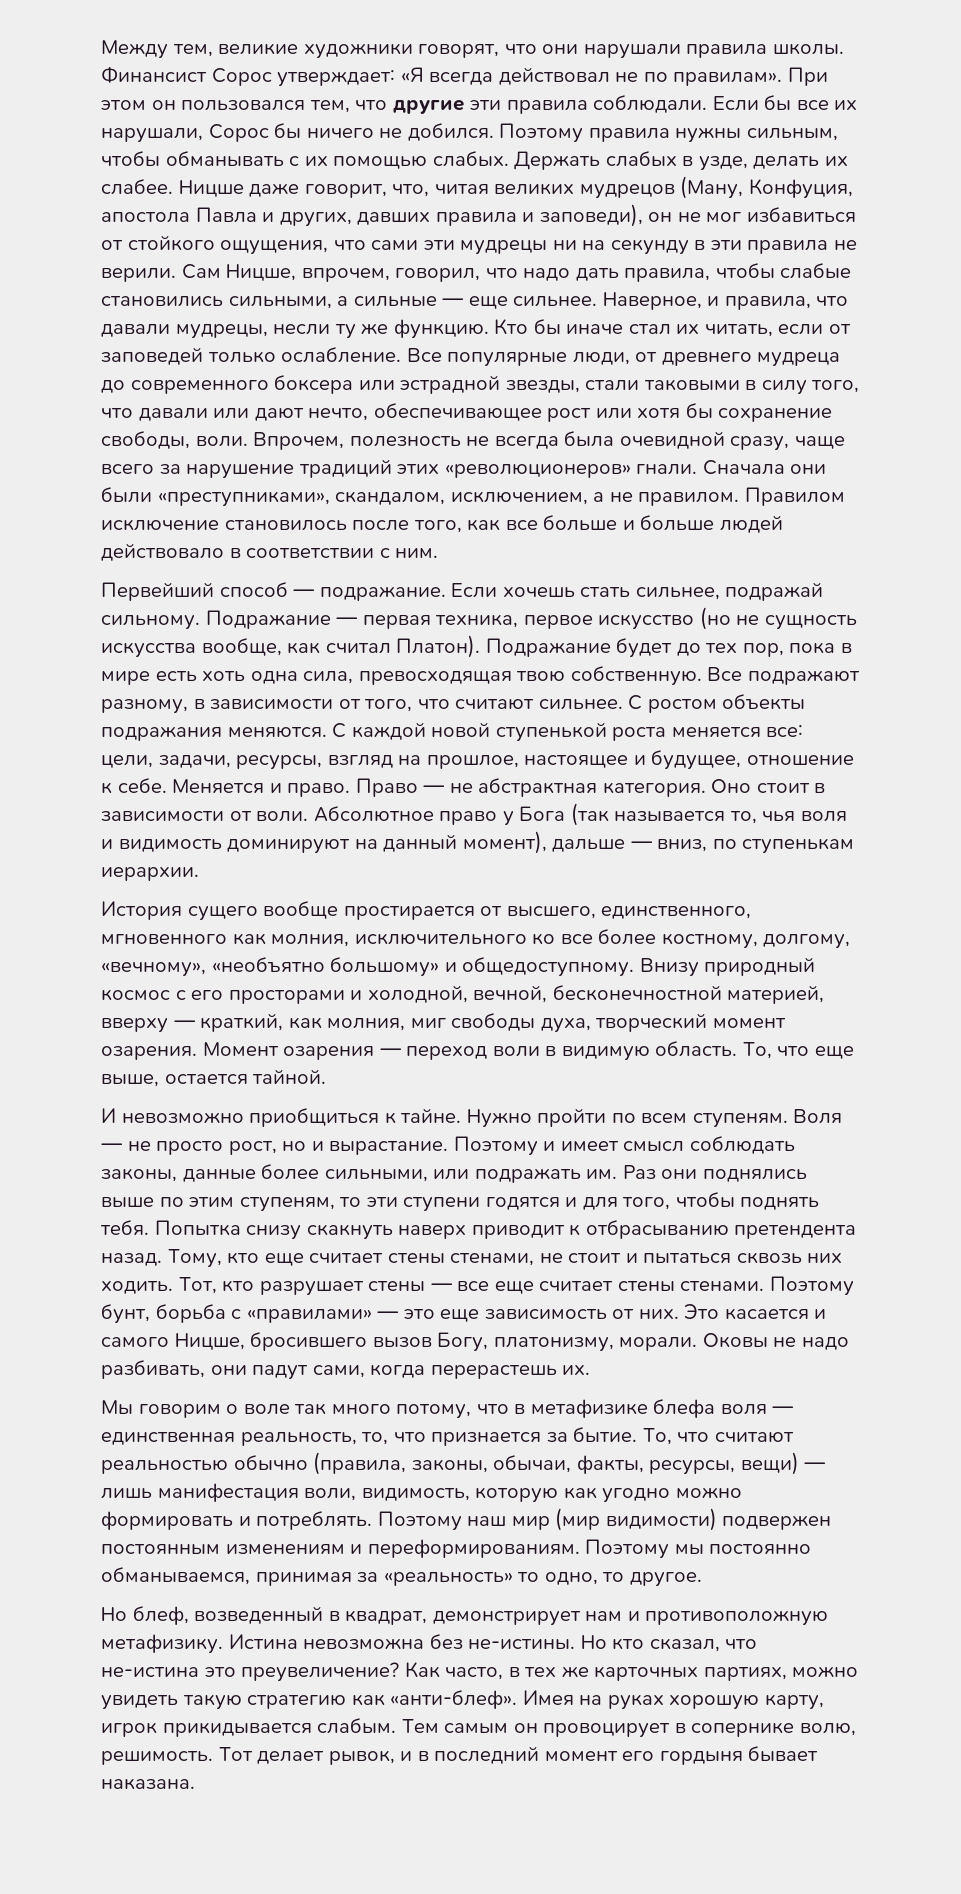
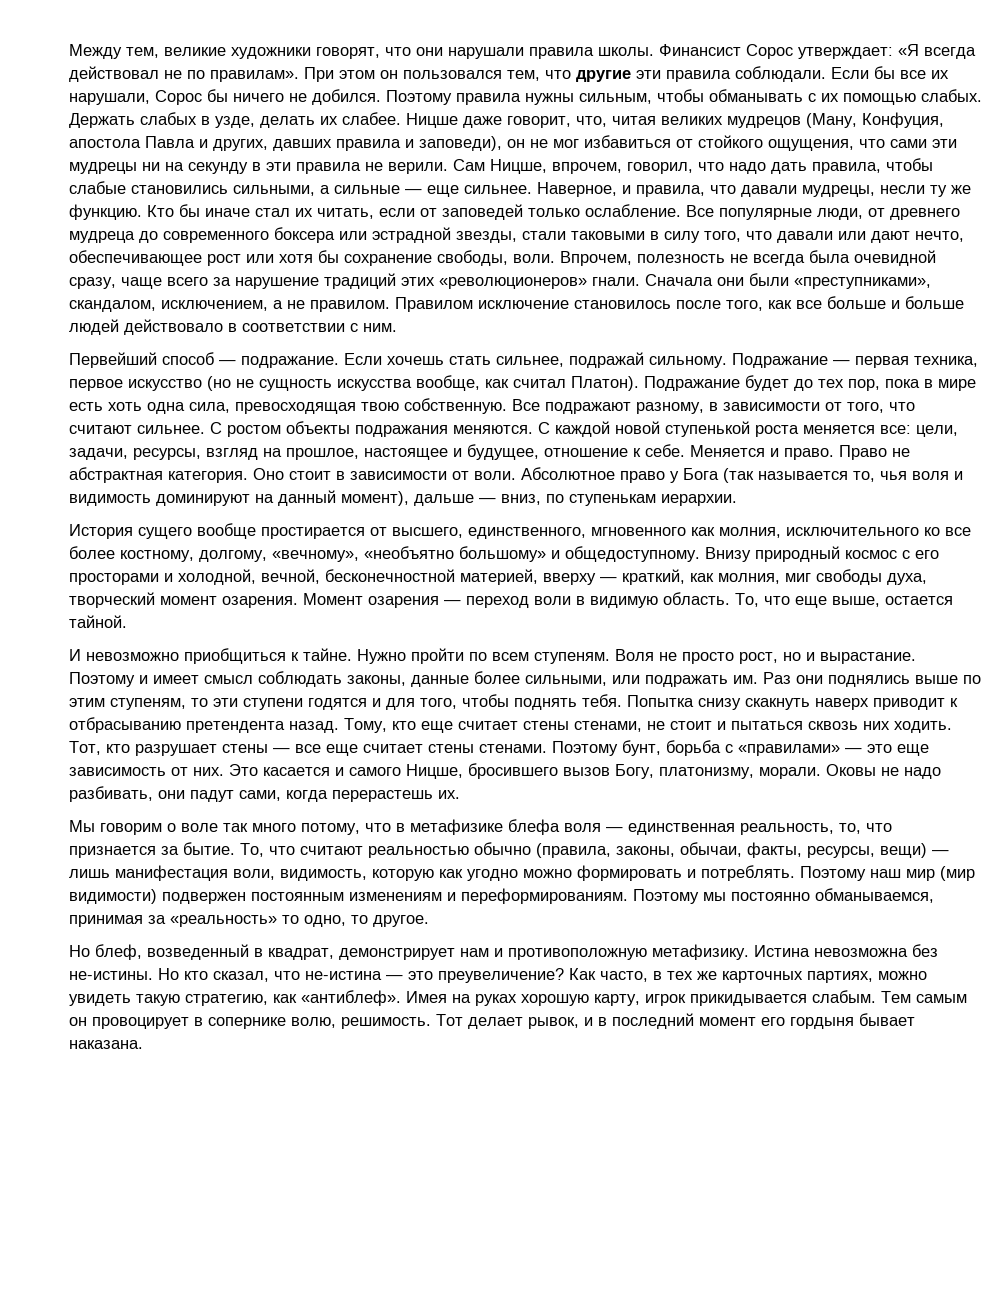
- Право — не абстрактная категория.
+ Право не абстрактная категория.
- Воля — не просто рост, но и вырастание.
+ Воля не просто рост, но и вырастание.
- Но кто сказал, что не-истина это преувеличение?
+ Но кто сказал, что не-истина — это преувеличение?
- Как часто, в тех же карточных партиях, можно увидеть такую стратегию как «анти-блеф».
+ Как часто, в тех же карточных партиях, можно увидеть такую стратегию, как «антиблеф».

